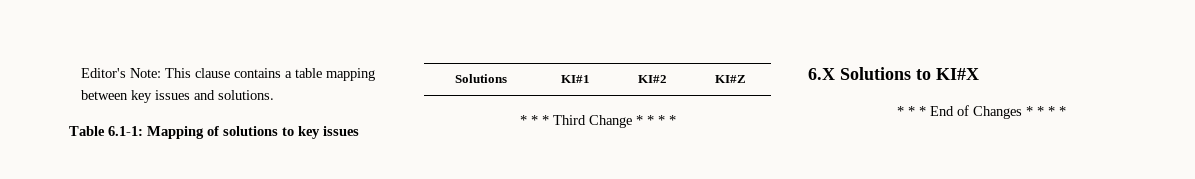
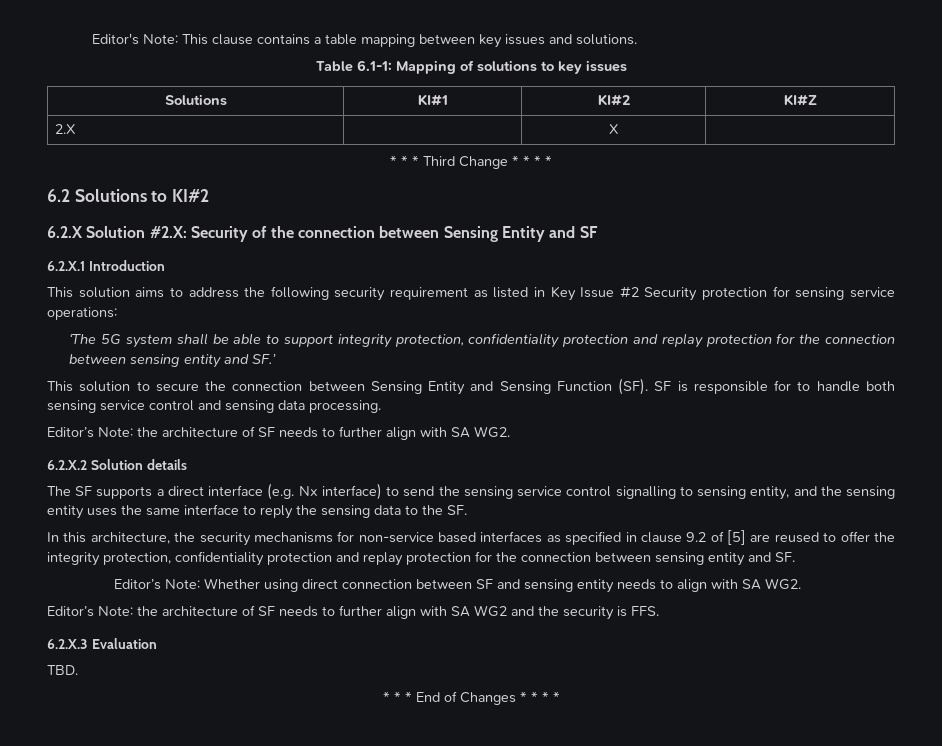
+ 2.X | | X |
- 6.X Solutions to KI#X
+ 6.2 Solutions to KI#2
+ 6.2.X Solution #2.X: Security of the connection between Sensing Entity and SF
+ 6.2.X.1 Introduction
+ This solution aims to address the following security requirement as listed in Key Issue #2 Security protection for sensing service operations:
+ ‘The 5G system shall be able to support integrity protection, confidentiality protection and replay protection for the connection between sensing entity and SF.’
+ This solution to secure the connection between Sensing Entity and Sensing Function (SF). SF is responsible for to handle both sensing service control and sensing data processing.
+ Editor’s Note: the architecture of SF needs to further align with SA WG2.
+ 6.2.X.2 Solution details
+ The SF supports a direct interface (e.g. Nx interface) to send the sensing service control signalling to sensing entity, and the sensing entity uses the same interface to reply the sensing data to the SF.
+ In this architecture, the security mechanisms for non-service based interfaces as specified in clause 9.2 of [5] are reused to offer the integrity protection, confidentiality protection and replay protection for the connection between sensing entity and SF.
+ Editor’s Note: Whether using direct connection between SF and sensing entity needs to align with SA WG2.
+ Editor’s Note: the architecture of SF needs to further align with SA WG2 and the security is FFS.
+ 6.2.X.3 Evaluation
+ TBD.

